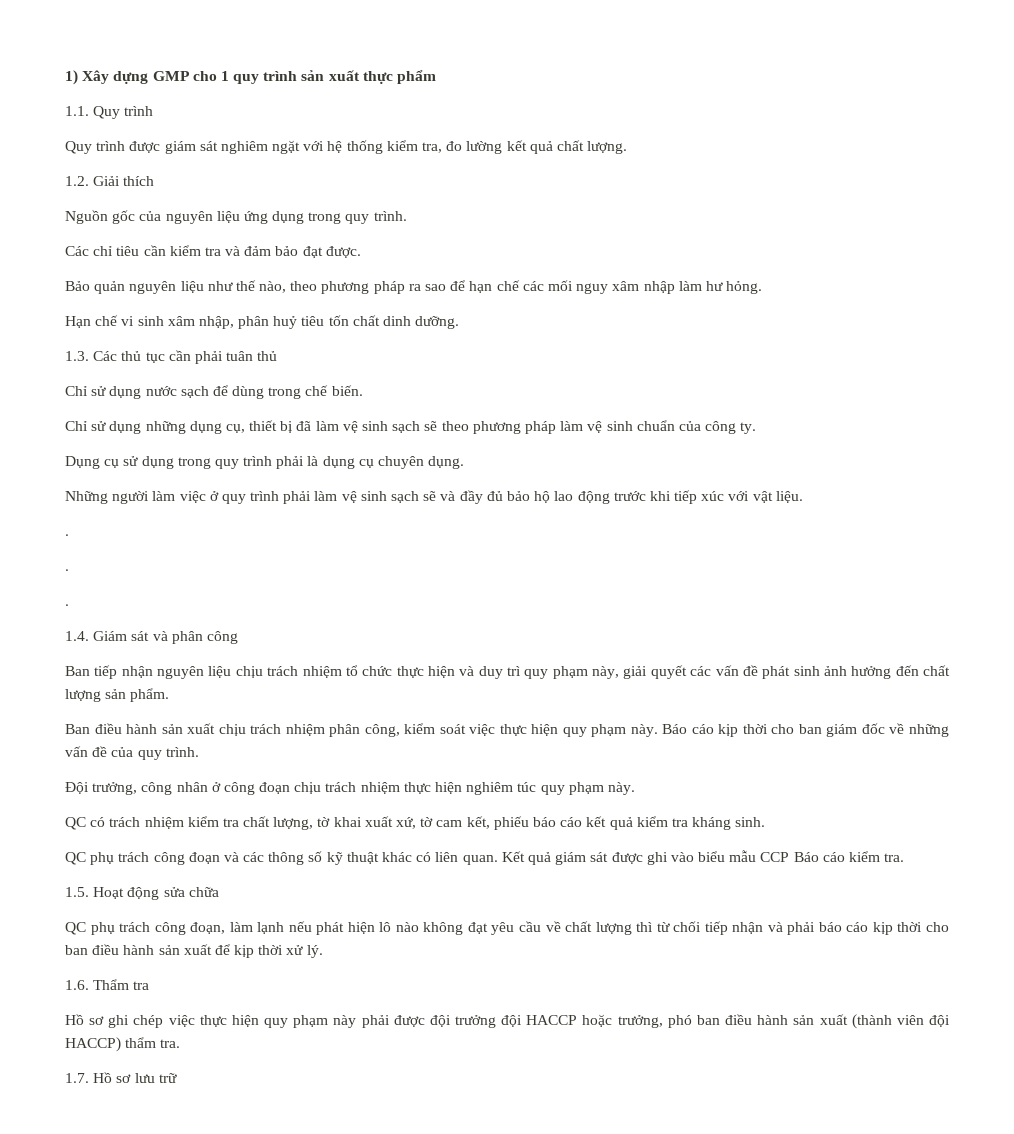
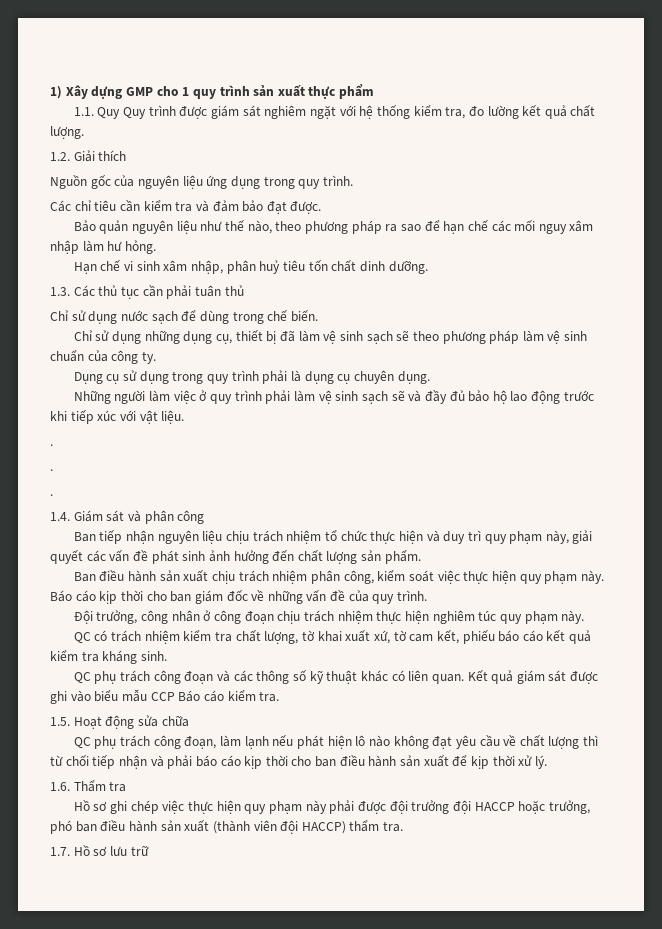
- 1.1. Quy trình
- Quy trình được giám sát nghiêm ngặt với hệ thống kiểm tra, đo lường kết quả chất lượng.
+ 1.1. Quy Quy trình được giám sát nghiêm ngặt với hệ thống kiểm tra, đo lường kết quả chất lượng.

